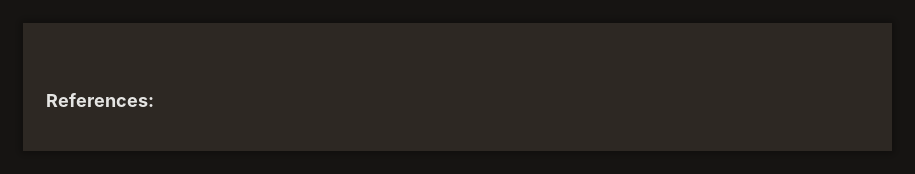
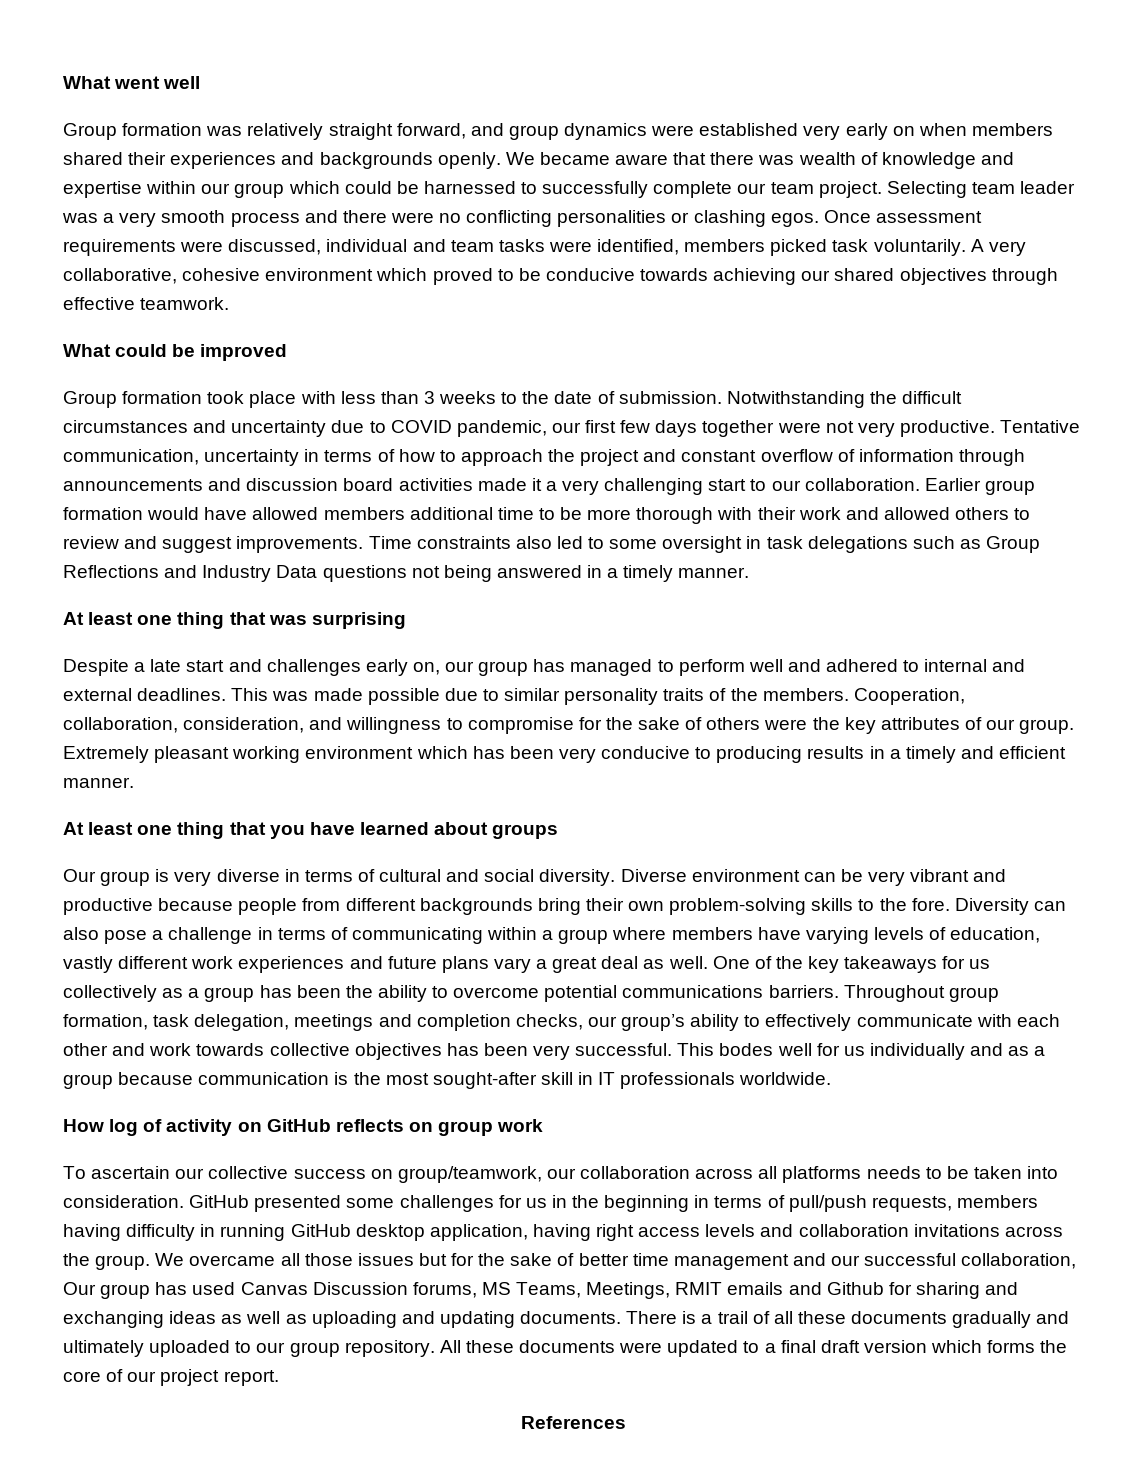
- References:
+ What went well
+ Group formation was relatively straight forward, and group dynamics were established very early on when members shared their experiences and backgrounds openly. We became aware that there was wealth of knowledge and expertise within our group which could be harnessed to successfully complete our team project. Selecting team leader was a very smooth process and there were no conflicting personalities or clashing egos. Once assessment requirements were discussed, individual and team tasks were identified, members picked task voluntarily. A very collaborative, cohesive environment which proved to be conducive towards achieving our shared objectives through effective teamwork.
+ What could be improved
+ Group formation took place with less than 3 weeks to the date of submission. Notwithstanding the difficult circumstances and uncertainty due to COVID pandemic, our first few days together were not very productive. Tentative communication, uncertainty in terms of how to approach the project and constant overflow of information through announcements and discussion board activities made it a very challenging start to our collaboration. Earlier group formation would have allowed members additional time to be more thorough with their work and allowed others to review and suggest improvements. Time constraints also led to some oversight in task delegations such as Group Reflections and Industry Data questions not being answered in a timely manner.
+ At least one thing that was surprising
+ Despite a late start and challenges early on, our group has managed to perform well and adhered to internal and external deadlines. This was made possible due to similar personality traits of the members. Cooperation, collaboration, consideration, and willingness to compromise for the sake of others were the key attributes of our group. Extremely pleasant working environment which has been very conducive to producing results in a timely and efficient manner.
+ At least one thing that you have learned about groups
+ Our group is very diverse in terms of cultural and social diversity. Diverse environment can be very vibrant and productive because people from different backgrounds bring their own problem-solving skills to the fore. Diversity can also pose a challenge in terms of communicating within a group where members have varying levels of education, vastly different work experiences and future plans vary a great deal as well. One of the key takeaways for us collectively as a group has been the ability to overcome potential communications barriers. Throughout group formation, task delegation, meetings and completion checks, our group’s ability to effectively communicate with each other and work towards collective objectives has been very successful. This bodes well for us individually and as a group because communication is the most sought-after skill in IT professionals worldwide.
+ How log of activity on GitHub reflects on group work
+ To ascertain our collective success on group/teamwork, our collaboration across all platforms needs to be taken into consideration. GitHub presented some challenges for us in the beginning in terms of pull/push requests, members having difficulty in running GitHub desktop application, having right access levels and collaboration invitations across the group. We overcame all those issues but for the sake of better time management and our successful collaboration, Our group has used Canvas Discussion forums, MS Teams, Meetings, RMIT emails and Github for sharing and exchanging ideas as well as uploading and updating documents. There is a trail of all these documents gradually and ultimately uploaded to our group repository. All these documents were updated to a final draft version which forms the core of our project report.
+ References

